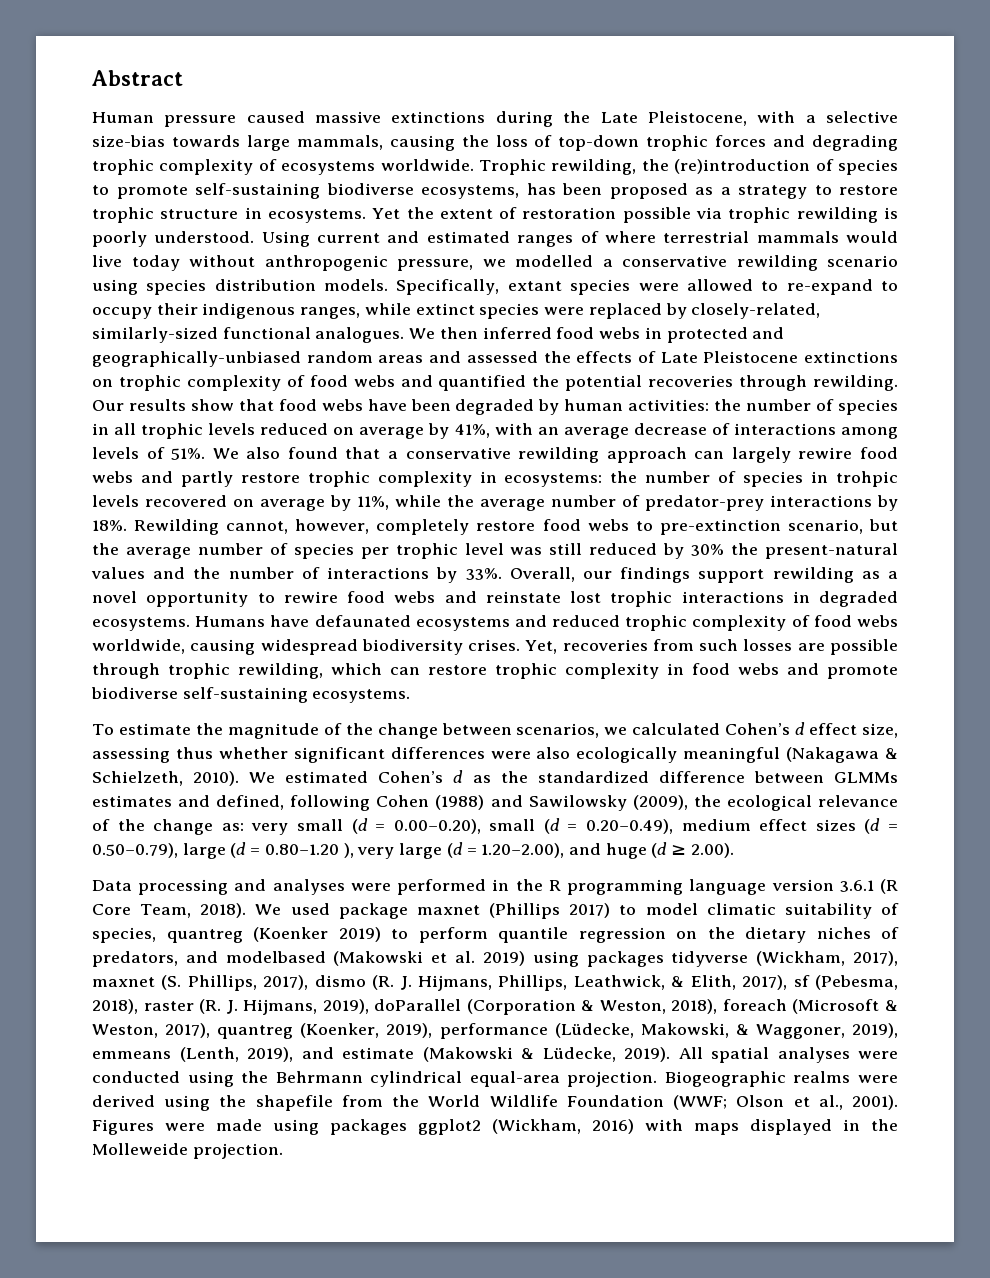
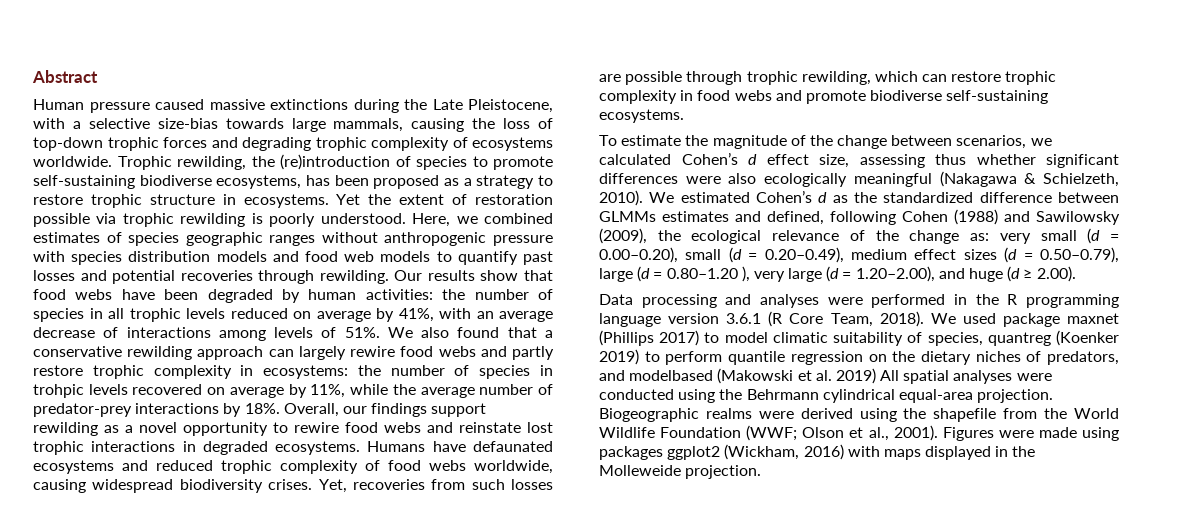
- Using current and estimated ranges of where terrestrial mammals would live today without anthropogenic pressure, we modelled a conservative rewilding scenario using species distribution models. Specifically, extant species were allowed to re-expand to occupy their indigenous ranges, while extinct species were replaced by closely-related, similarly-sized functional analogues. We then inferred food webs in protected and geographically-unbiased random areas and assessed the effects of Late Pleistocene extinctions on trophic complexity of food webs and quantified the potential recoveries through rewilding.
+ Here, we combined estimates of species geographic ranges without anthropogenic pressure with species distribution models and food web models to quantify past losses and potential recoveries through rewilding.
- Rewilding cannot, however, completely restore food webs to pre-extinction scenario, but the average number of species per trophic level was still reduced by 30% the present-natural values and the number of interactions by 33%.
- We used package maxnet (Phillips 2017) to model climatic suitability of species, quantreg (Koenker 2019) to perform quantile regression on the dietary niches of predators, and modelbased (Makowski et al. 2019) using packages tidyverse (Wickham, 2017), maxnet (S. Phillips, 2017), dismo (R. J. Hijmans, Phillips, Leathwick, & Elith, 2017), sf (Pebesma, 2018), raster (R. J. Hijmans, 2019), doParallel (Corporation & Weston, 2018), foreach (Microsoft & Weston, 2017), quantreg (Koenker, 2019), performance (Lüdecke, Makowski, & Waggoner, 2019), emmeans (Lenth, 2019), and estimate (Makowski & Lüdecke, 2019). All spatial analyses were conducted using the Behrmann cylindrical equal-area projection.
+ We used package maxnet (Phillips 2017) to model climatic suitability of species, quantreg (Koenker 2019) to perform quantile regression on the dietary niches of predators, and modelbased (Makowski et al. 2019) All spatial analyses were conducted using the Behrmann cylindrical equal-area projection.

